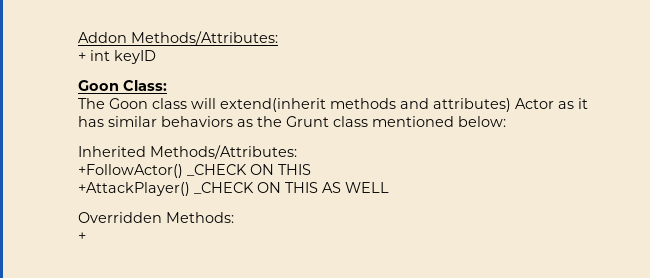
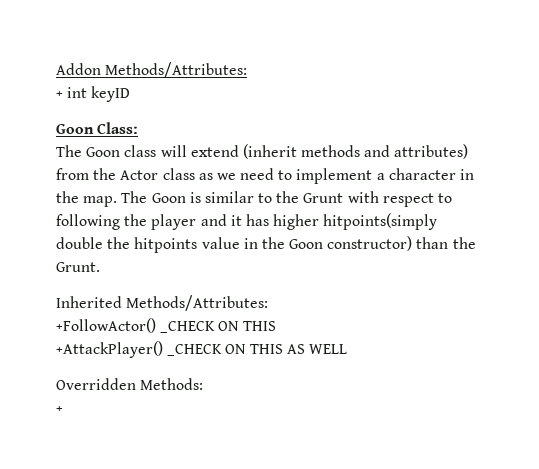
- The Goon class will extend(inherit methods and attributes) Actor as it has similar behaviors as the Grunt class mentioned below:
+ The Goon class will extend (inherit methods and attributes) from the Actor class as we need to implement a character in the map. The Goon is similar to the Grunt with respect to following the player and it has higher hitpoints(simply double the hitpoints value in the Goon constructor) than the Grunt.

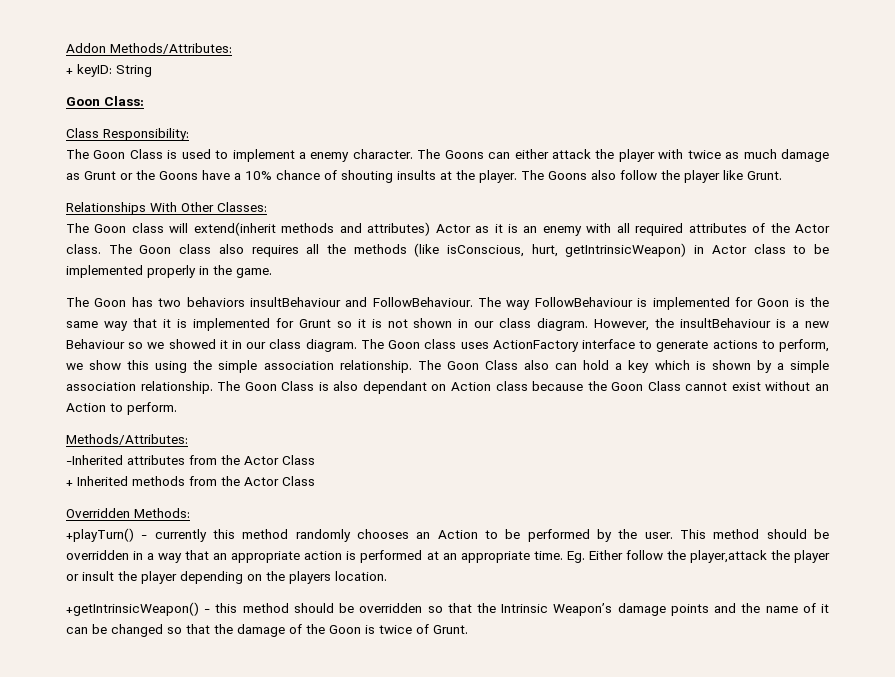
- + int keyID
+ + keyID: String
+ Class Responsibility:
+ The Goon Class is used to implement a enemy character. The Goons can either attack the player with twice as much damage as Grunt or the Goons have a 10% chance of shouting insults at the player. The Goons also follow the player like Grunt.
+ Relationships With Other Classes:
- The Goon class will extend (inherit methods and attributes) from the Actor class as we need to implement a character in the map. The Goon is similar to the Grunt with respect to following the player and it has higher hitpoints(simply double the hitpoints value in the Goon constructor) than the Grunt.
- Inherited Methods/Attributes:
- +FollowActor() _CHECK ON THIS
- +AttackPlayer() _CHECK ON THIS AS WELL
+ The Goon class will extend(inherit methods and attributes) Actor as it is an enemy with all required attributes of the Actor class. The Goon class also requires all the methods (like isConscious, hurt, getIntrinsicWeapon) in Actor class to be implemented properly in the game.
+ The Goon has two behaviors insultBehaviour and FollowBehaviour. The way FollowBehaviour is implemented for Goon is the same way that it is implemented for Grunt so it is not shown in our class diagram. However, the insultBehaviour is a new Behaviour so we showed it in our class diagram. The Goon class uses ActionFactory interface to generate actions to perform, we show this using the simple association relationship. The Goon Class also can hold a key which is shown by a simple association relationship. The Goon Class is also dependant on Action class because the Goon Class cannot exist without an Action to perform.
+ Methods/Attributes:
+ -Inherited attributes from the Actor Class
+ + Inherited methods from the Actor Class
  Overridden Methods:
- +
+ +playTurn() - currently this method randomly chooses an Action to be performed by the user. This method should be overridden in a way that an appropriate action is performed at an appropriate time. Eg. Either follow the player,attack the player or insult the player depending on the players location.
+ +getIntrinsicWeapon() - this method should be overridden so that the Intrinsic Weapon’s damage points and the name of it can be changed so that the damage of the Goon is twice of Grunt.

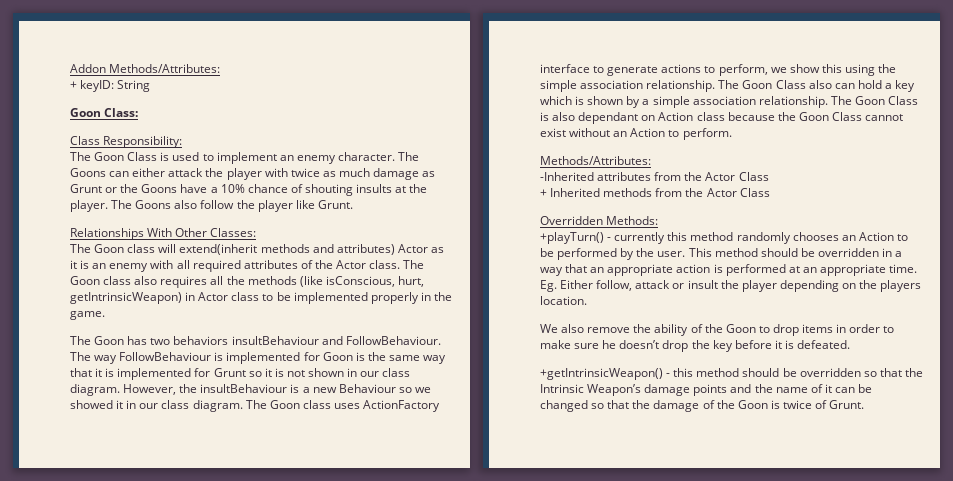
- The Goon Class is used to implement a enemy character.
+ The Goon Class is used to implement an enemy character.
- Eg. Either follow the player,attack the player or insult the player depending on the players location.
+ Eg. Either follow, attack or insult the player depending on the players location.
+ We also remove the ability of the Goon to drop items in order to make sure he doesn’t drop the key before it is defeated.

